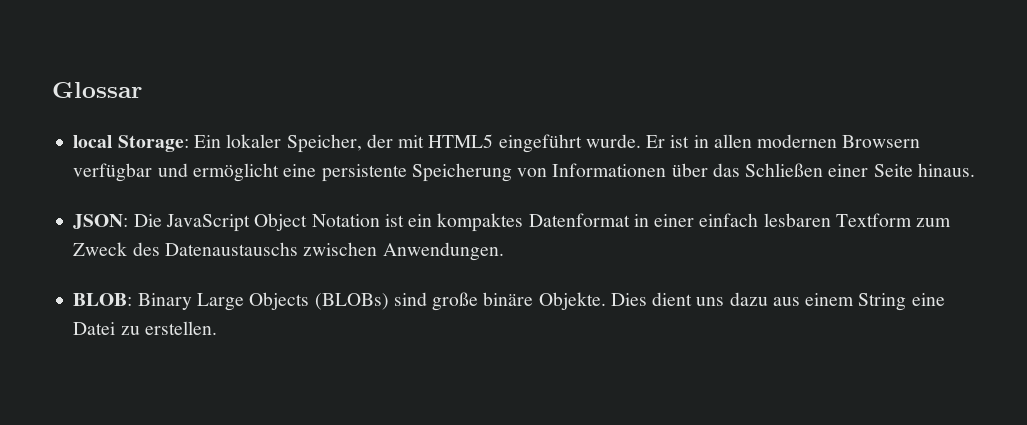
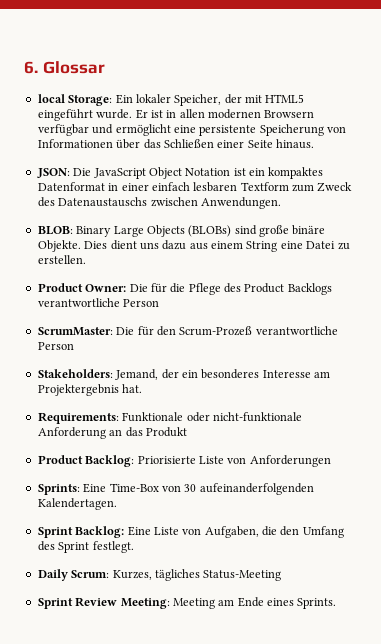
- Glossar
+ 6. Glossar
+ Product Owner: Die für die Pflege des Product Backlogs verantwortliche Person
+ ScrumMaster: Die für den Scrum-Prozeß verantwortliche Person
+ Stakeholders: Jemand, der ein besonderes Interesse am Projektergebnis hat.
+ Requirements: Funktionale oder nicht-funktionale Anforderung an das Produkt
+ Product Backlog: Priorisierte Liste von Anforderungen
+ Sprints: Eine Time-Box von 30 aufeinanderfolgenden Kalendertagen.
+ Sprint Backlog: Eine Liste von Aufgaben, die den Umfang des Sprint festlegt.
+ Daily Scrum: Kurzes, tägliches Status-Meeting
+ Sprint Review Meeting: Meeting am Ende eines Sprints.

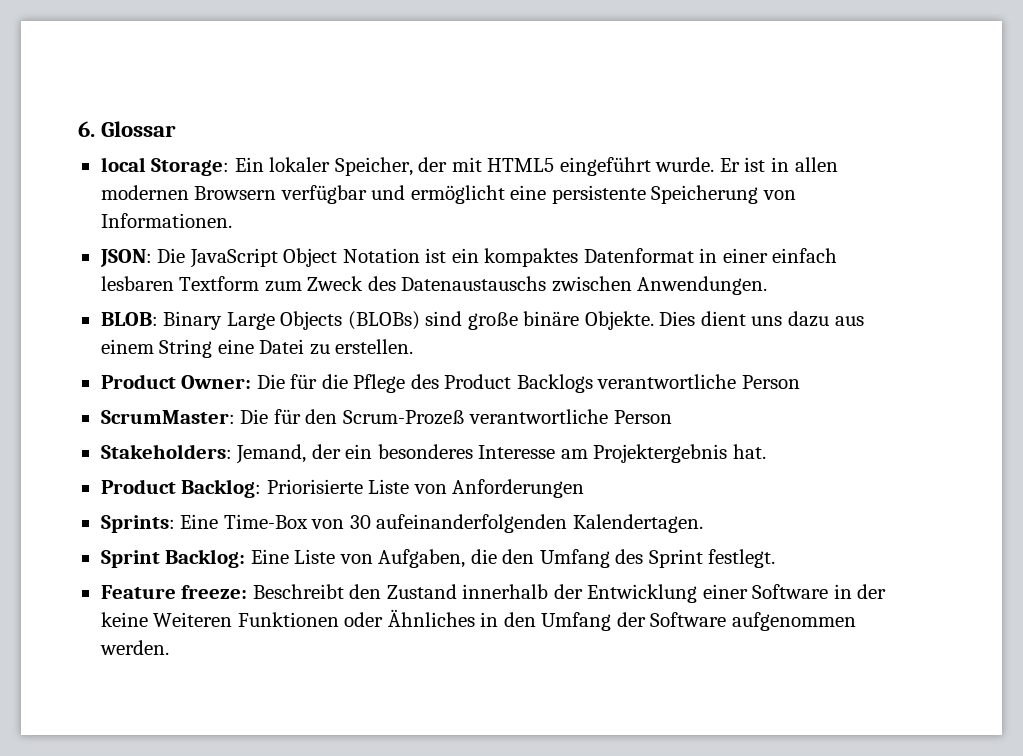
- Er ist in allen modernen Browsern verfügbar und ermöglicht eine persistente Speicherung von Informationen über das Schließen einer Seite hinaus.
+ Er ist in allen modernen Browsern verfügbar und ermöglicht eine persistente Speicherung von Informationen.
- Requirements: Funktionale oder nicht-funktionale Anforderung an das Produkt
- Daily Scrum: Kurzes, tägliches Status-Meeting
- Sprint Review Meeting: Meeting am Ende eines Sprints.
+ Feature freeze: Beschreibt den Zustand innerhalb der Entwicklung einer Software in der keine Weiteren Funktionen oder Ähnliches in den Umfang der Software aufgenommen werden.

